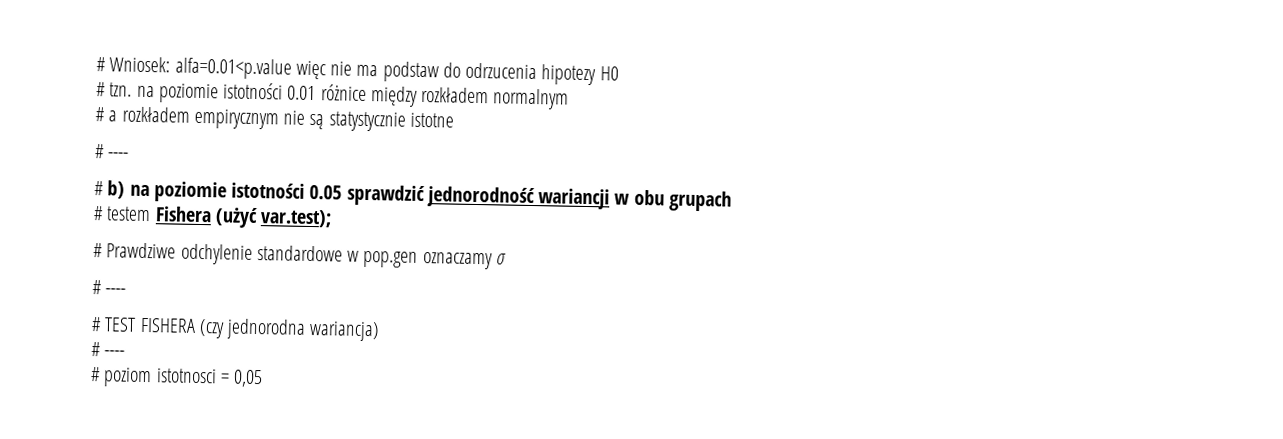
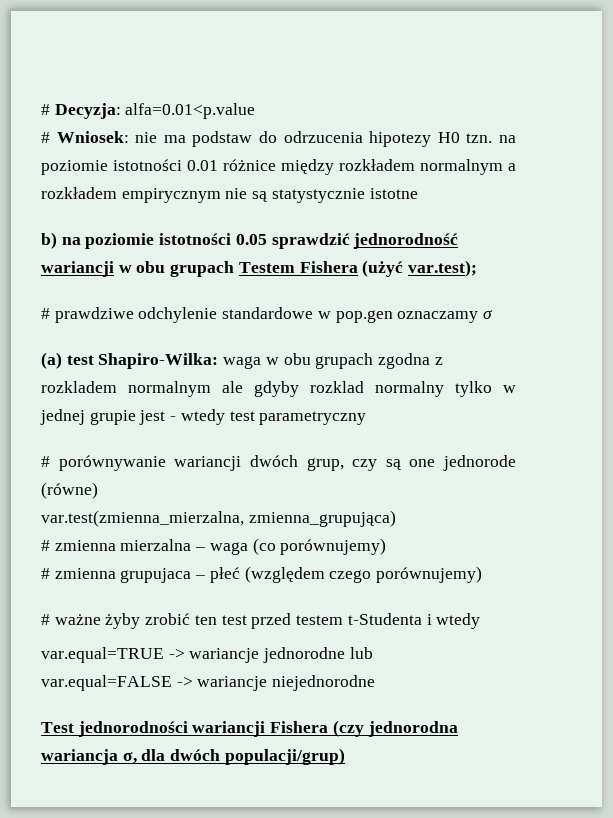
- # Wniosek: alfa=0.01<p.value więc nie ma podstaw do odrzucenia hipotezy H0
- # tzn. na poziomie istotności 0.01 różnice między rozkładem normalnym
- # a rozkładem empirycznym nie są statystycznie istotne
- # ----
- # b) na poziomie istotności 0.05 sprawdzić jednorodność wariancji w obu grupach
- # testem Fishera (użyć var.test);
+ # Decyzja: alfa=0.01<p.value
+ # Wniosek: nie ma podstaw do odrzucenia hipotezy H0 tzn. na poziomie istotności 0.01 różnice między rozkładem normalnym a rozkładem empirycznym nie są statystycznie istotne
+ b) na poziomie istotności 0.05 sprawdzić jednorodność wariancji w obu grupach Testem Fishera (użyć var.test);
- # Prawdziwe odchylenie standardowe w pop.gen oznaczamy σ
- # ----
- # TEST FISHERA (czy jednorodna wariancja)
- # ----
- # poziom istotnosci = 0,05
+ # prawdziwe odchylenie standardowe w pop.gen oznaczamy σ
+ (a) test Shapiro-Wilka: waga w obu grupach zgodna z rozkladem normalnym ale gdyby rozklad normalny tylko w jednej grupie jest - wtedy test parametryczny
+ # porównywanie wariancji dwóch grup, czy są one jednorode (równe)
+ var.test(zmienna_mierzalna, zmienna_grupująca)
+ # zmienna mierzalna – waga (co porównujemy)
+ # zmienna grupujaca – płeć (względem czego porównujemy)
+ # ważne żyby zrobić ten test przed testem t-Studenta i wtedy
+ var.equal=TRUE -> wariancje jednorodne lub
+ var.equal=FALSE -> wariancje niejednorodne
+ Test jednorodności wariancji Fishera (czy jednorodna wariancja σ, dla dwóch populacji/grup)

